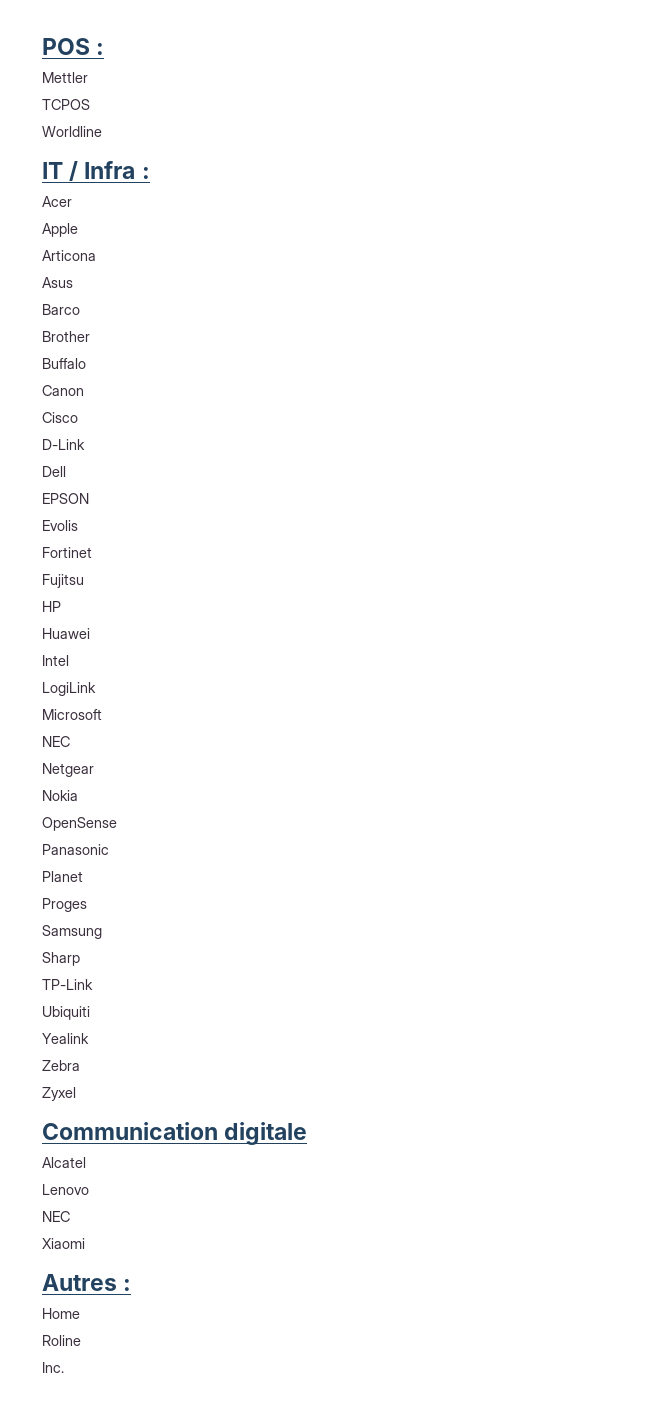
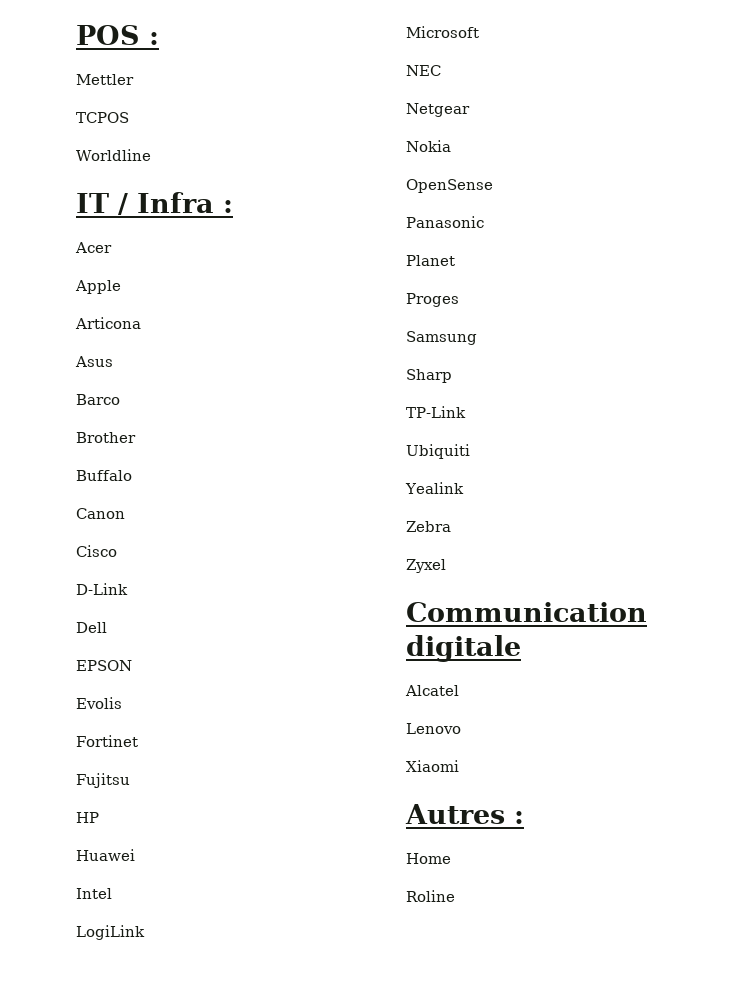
  Lenovo
- NEC
- Inc.

